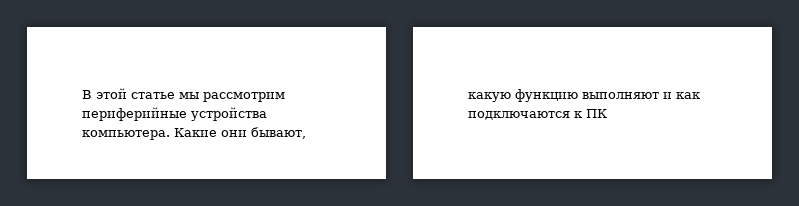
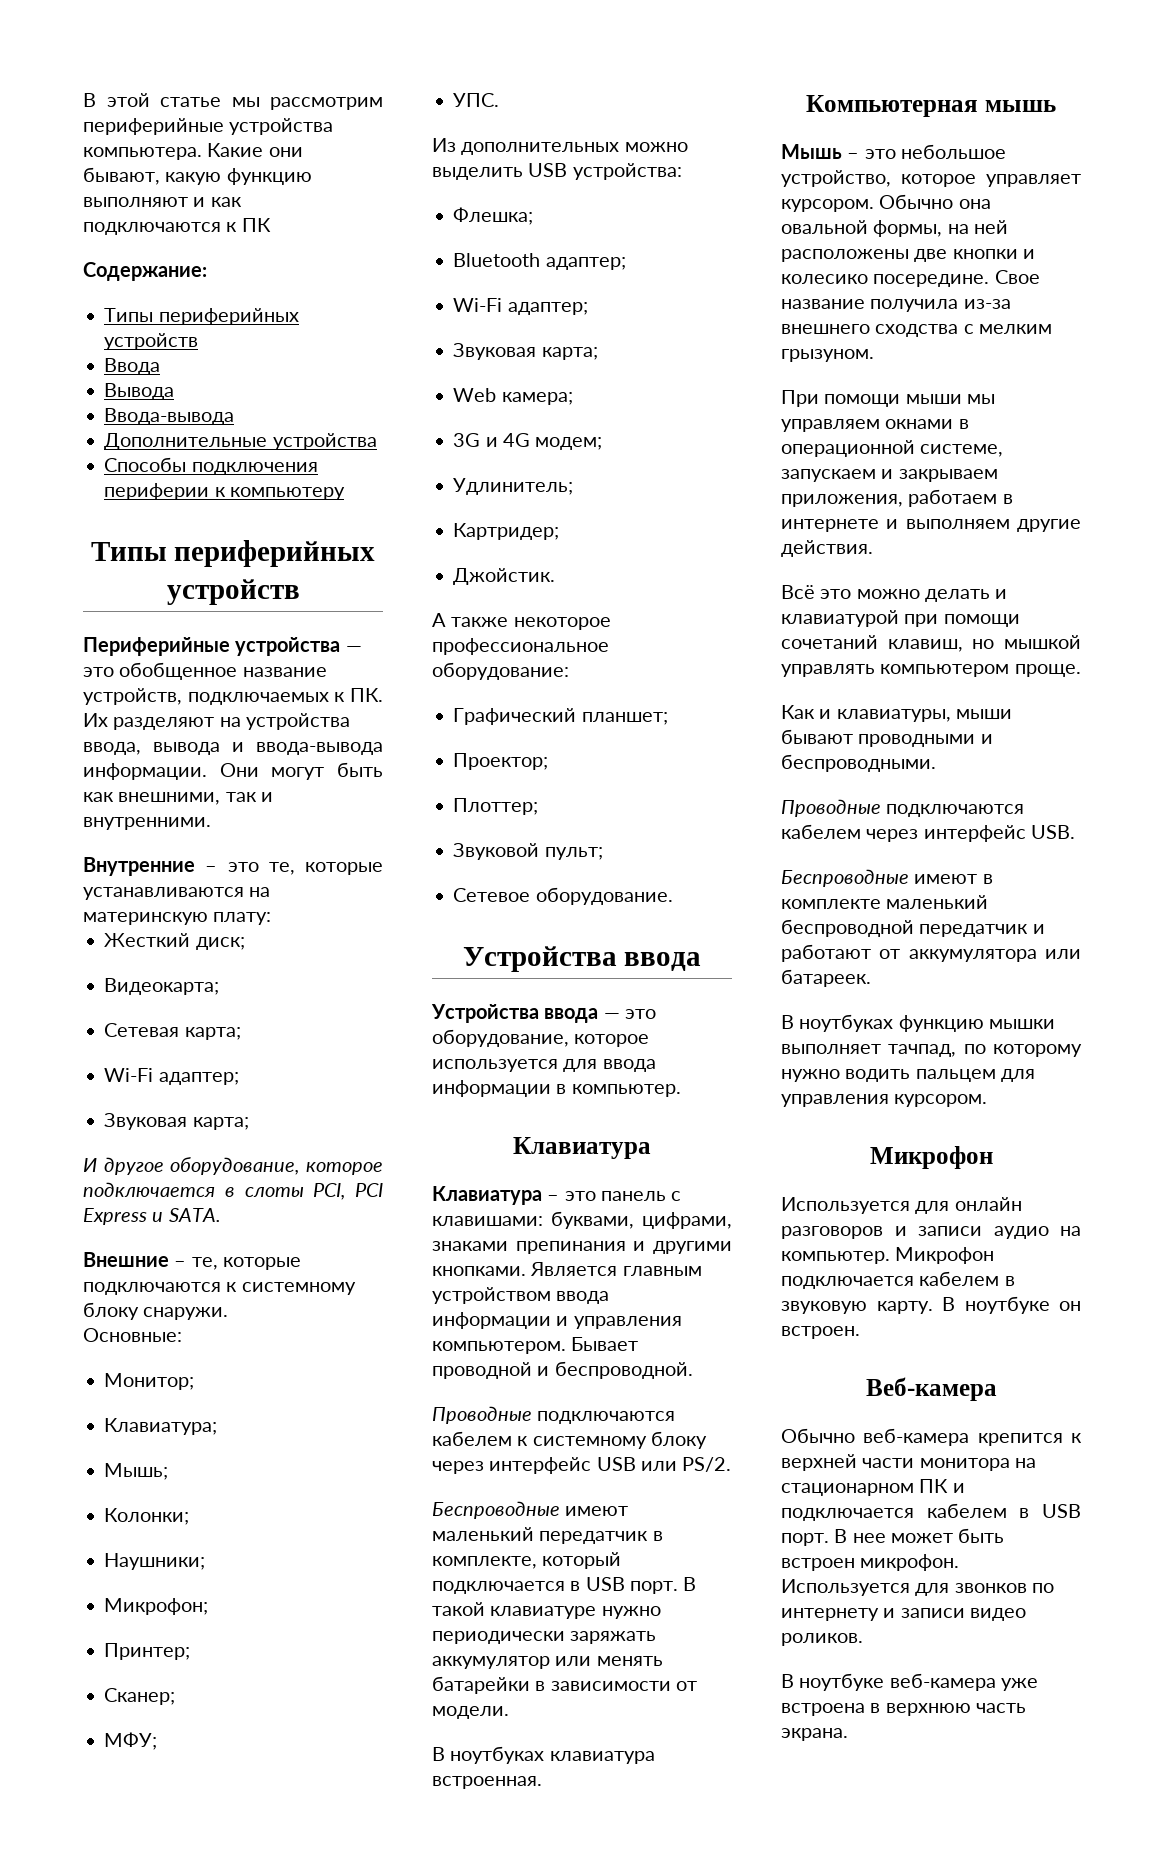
+ Содержание:
+ Типы периферийных устройств
+ Ввода
+ Вывода
+ Ввода-вывода
+ Дополнительные устройства
+ Способы подключения периферии к компьютеру
+ Типы периферийных устройств
+ Периферийные устройства — это обобщенное название устройств, подключаемых к ПК. Их разделяют на устройства ввода, вывода и ввода-вывода информации. Они могут быть как внешними, так и внутренними.
+ Внутренние – это те, которые устанавливаются на материнскую плату:
+ Жесткий диск;
+ Видеокарта;
+ Сетевая карта;
+ Wi-Fi адаптер;
+ Звуковая карта;
+ И другое оборудование, которое подключается в слоты PCI, PCI Express и SATA.
+ Внешние – те, которые подключаются к системному блоку снаружи.
+ Основные:
+ Монитор;
+ Клавиатура;
+ Мышь;
+ Колонки;
+ Наушники;
+ Микрофон;
+ Принтер;
+ Сканер;
+ МФУ;
+ УПС.
+ Из дополнительных можно выделить USB устройства:
+ Флешка;
+ Bluetooth адаптер;
+ Wi-Fi адаптер;
+ Звуковая карта;
+ Web камера;
+ 3G и 4G модем;
+ Удлинитель;
+ Картридер;
+ Джойстик.
+ А также некоторое профессиональное оборудование:
+ Графический планшет;
+ Проектор;
+ Плоттер;
+ Звуковой пульт;
+ Сетевое оборудование.
+ Устройства ввода
+ Устройства ввода — это оборудование, которое используется для ввода информации в компьютер.
+ Клавиатура
+ Клавиатура – это панель с клавишами: буквами, цифрами, знаками препинания и другими кнопками. Является главным устройством ввода информации и управления компьютером. Бывает проводной и беспроводной.
+ Проводные подключаются кабелем к системному блоку через интерфейс USB или PS/2.
+ Беспроводные имеют маленький передатчик в комплекте, который подключается в USB порт. В такой клавиатуре нужно периодически заряжать аккумулятор или менять батарейки в зависимости от модели.
+ В ноутбуках клавиатура встроенная.
+ Компьютерная мышь
+ Мышь – это небольшое устройство, которое управляет курсором. Обычно она овальной формы, на ней расположены две кнопки и колесико посередине. Свое название получила из-за внешнего сходства с мелким грызуном.
+ При помощи мыши мы управляем окнами в операционной системе, запускаем и закрываем приложения, работаем в интернете и выполняем другие действия.
+ Всё это можно делать и клавиатурой при помощи сочетаний клавиш, но мышкой управлять компьютером проще.
+ Как и клавиатуры, мыши бывают проводными и беспроводными.
+ Проводные подключаются кабелем через интерфейс USB.
+ Беспроводные имеют в комплекте маленький беспроводной передатчик и работают от аккумулятора или батареек.
+ В ноутбуках функцию мышки выполняет тачпад, по которому нужно водить пальцем для управления курсором.
+ Микрофон
+ Используется для онлайн разговоров и записи аудио на компьютер. Микрофон подключается кабелем в звуковую карту. В ноутбуке он встроен.
+ Веб-камера
+ Обычно веб-камера крепится к верхней части монитора на стационарном ПК и подключается кабелем в USB порт. В нее может быть встроен микрофон. Используется для звонков по интернету и записи видео роликов.
+ В ноутбуке веб-камера уже встроена в верхнюю часть экрана.

